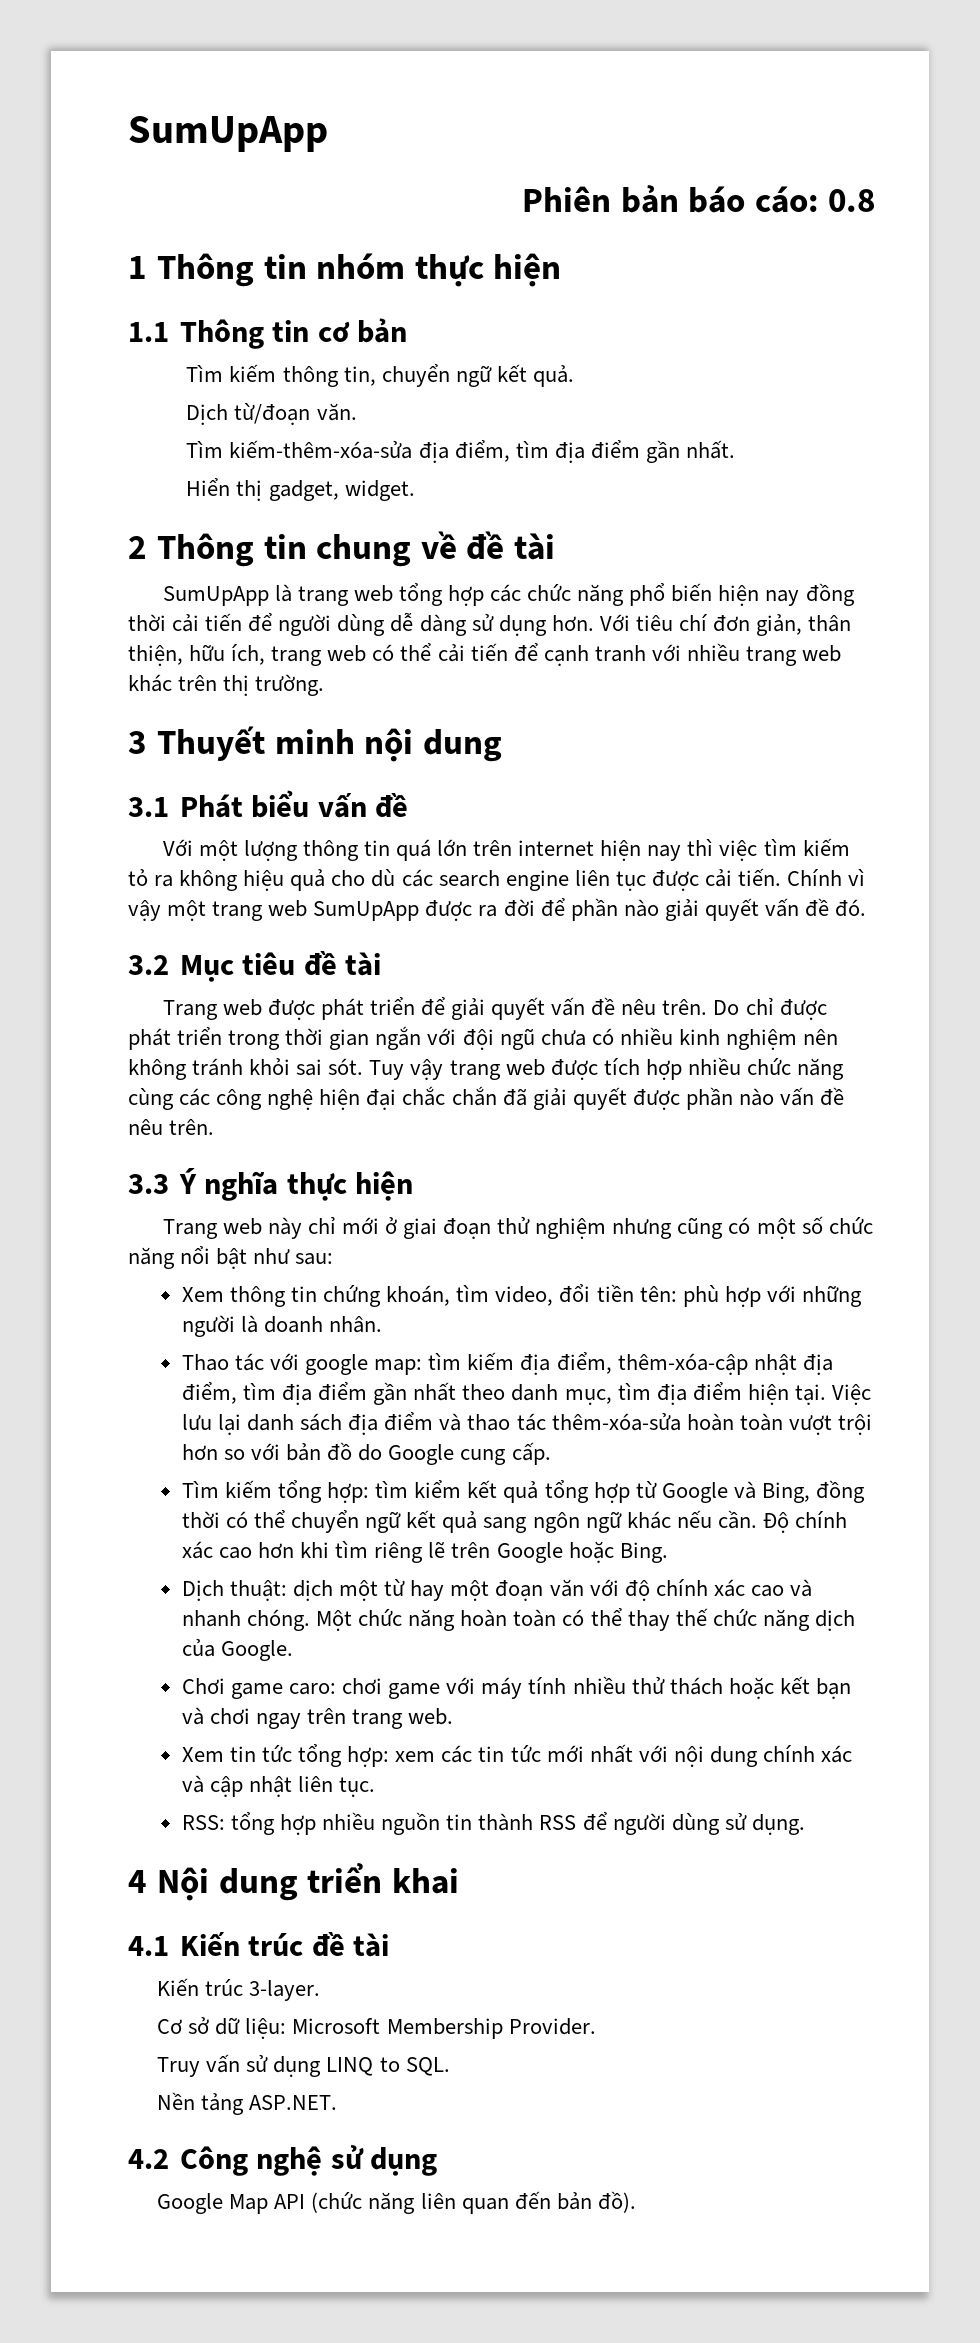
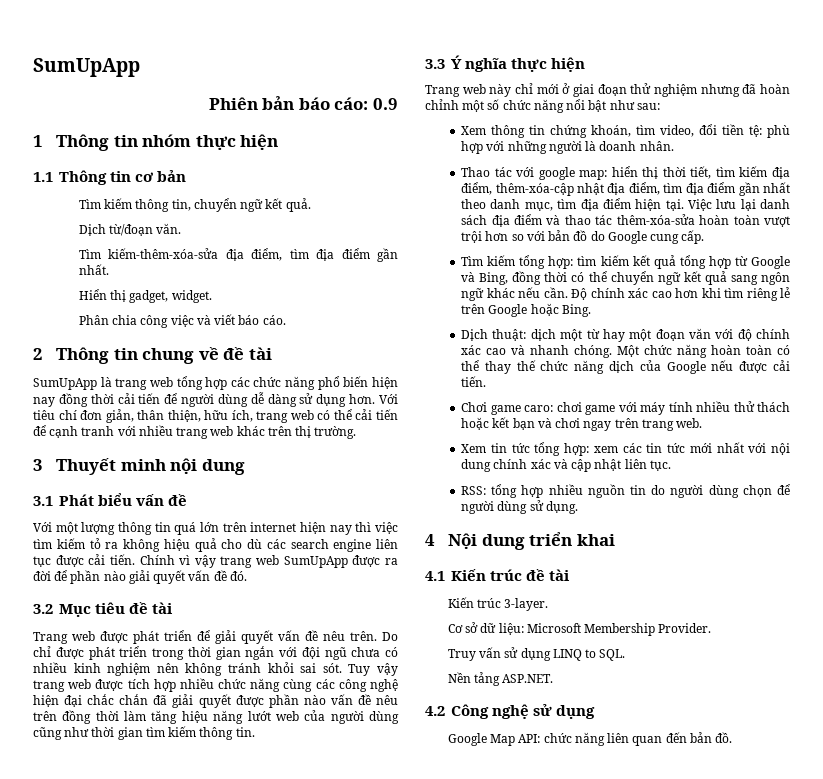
- Phiên bản báo cáo: 0.8
+ Phiên bản báo cáo: 0.9
+ Phân chia công việc và viết báo cáo.
- Chính vì vậy một trang web SumUpApp được ra đời để phần nào giải quyết vấn đề đó.
+ Chính vì vậy trang web SumUpApp được ra đời để phần nào giải quyết vấn đề đó.
- Tuy vậy trang web được tích hợp nhiều chức năng cùng các công nghệ hiện đại chắc chắn đã giải quyết được phần nào vấn đề nêu trên.
+ Tuy vậy trang web được tích hợp nhiều chức năng cùng các công nghệ hiện đại chắc chắn đã giải quyết được phần nào vấn đề nêu trên đồng thời làm tăng hiệu năng lướt web của người dùng cũng như thời gian tìm kiếm thông tin.
- Trang web này chỉ mới ở giai đoạn thử nghiệm nhưng cũng có một số chức năng nổi bật như sau:
+ Trang web này chỉ mới ở giai đoạn thử nghiệm nhưng đã hoàn chỉnh một số chức năng nổi bật như sau:
- Xem thông tin chứng khoán, tìm video, đổi tiền tên: phù hợp với những người là doanh nhân.
+ Xem thông tin chứng khoán, tìm video, đổi tiền tệ: phù hợp với những người là doanh nhân.
- Thao tác với google map: tìm kiếm địa điểm, thêm-xóa-cập nhật địa điểm, tìm địa điểm gần nhất theo danh mục, tìm địa điểm hiện tại.
+ Thao tác với google map: hiển thị thời tiết, tìm kiếm địa điểm, thêm-xóa-cập nhật địa điểm, tìm địa điểm gần nhất theo danh mục, tìm địa điểm hiện tại.
- Tìm kiếm tổng hợp: tìm kiểm kết quả tổng hợp từ Google và Bing, đồng thời có thể chuyển ngữ kết quả sang ngôn ngữ khác nếu cần.
+ Tìm kiếm tổng hợp: tìm kiếm kết quả tổng hợp từ Google và Bing, đồng thời có thể chuyển ngữ kết quả sang ngôn ngữ khác nếu cần.
- Độ chính xác cao hơn khi tìm riêng lẽ trên Google hoặc Bing.
+ Độ chính xác cao hơn khi tìm riêng lẻ trên Google hoặc Bing.
- Một chức năng hoàn toàn có thể thay thế chức năng dịch của Google.
+ Một chức năng hoàn toàn có thể thay thế chức năng dịch của Google nếu được cải tiến.
- RSS: tổng hợp nhiều nguồn tin thành RSS để người dùng sử dụng.
+ RSS: tổng hợp nhiều nguồn tin do người dùng chọn để người dùng sử dụng.
- Google Map API (chức năng liên quan đến bản đồ).
+ Google Map API: chức năng liên quan đến bản đồ.

